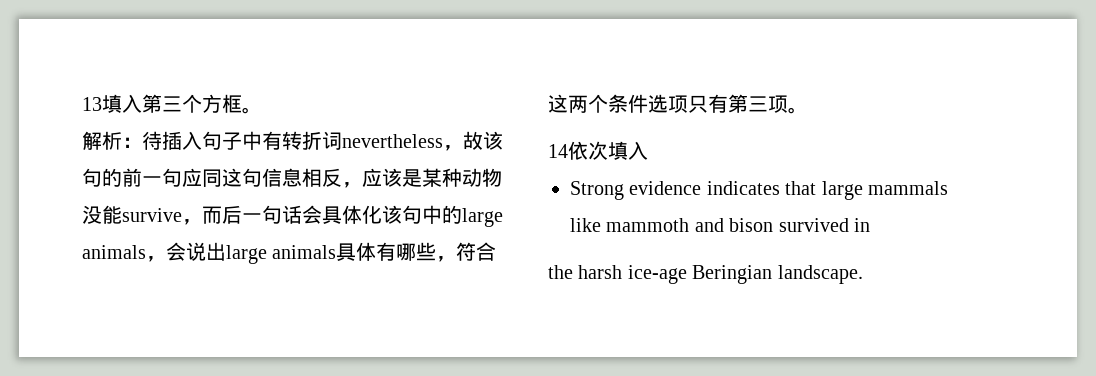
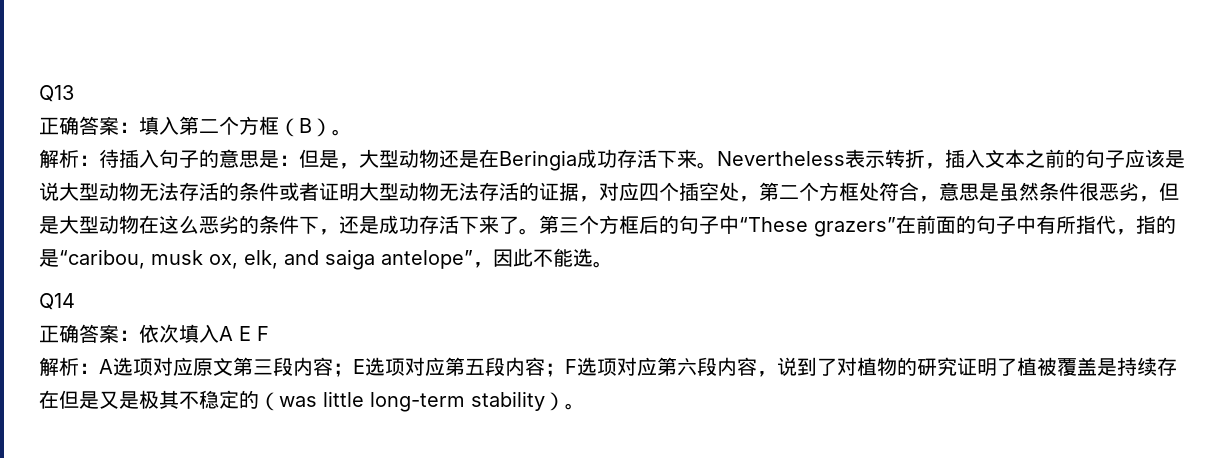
- 13填入第三个方框。
+ Q13
+ 正确答案：填入第二个方框（B）。
- 解析：待插入句子中有转折词nevertheless，故该句的前一句应同这句信息相反，应该是某种动物没能survive，而后一句话会具体化该句中的large animals，会说出large animals具体有哪些，符合这两个条件选项只有第三项。
- 14依次填入
- Strong evidence indicates that large mammals like mammoth and bison survived in
- the harsh ice-age Beringian landscape.
+ 解析：待插入句子的意思是：但是，大型动物还是在Beringia成功存活下来。Nevertheless表示转折，插入文本之前的句子应该是说大型动物无法存活的条件或者证明大型动物无法存活的证据，对应四个插空处，第二个方框处符合，意思是虽然条件很恶劣，但是大型动物在这么恶劣的条件下，还是成功存活下来了。第三个方框后的句子中“These grazers”在前面的句子中有所指代，指的是“caribou, musk ox, elk, and saiga antelope”，因此不能选。
+ Q14
+ 正确答案：依次填入A E F
+ 解析：A选项对应原文第三段内容；E选项对应第五段内容；F选项对应第六段内容，说到了对植物的研究证明了植被覆盖是持续存在但是又是极其不稳定的（was little long-term stability）。

